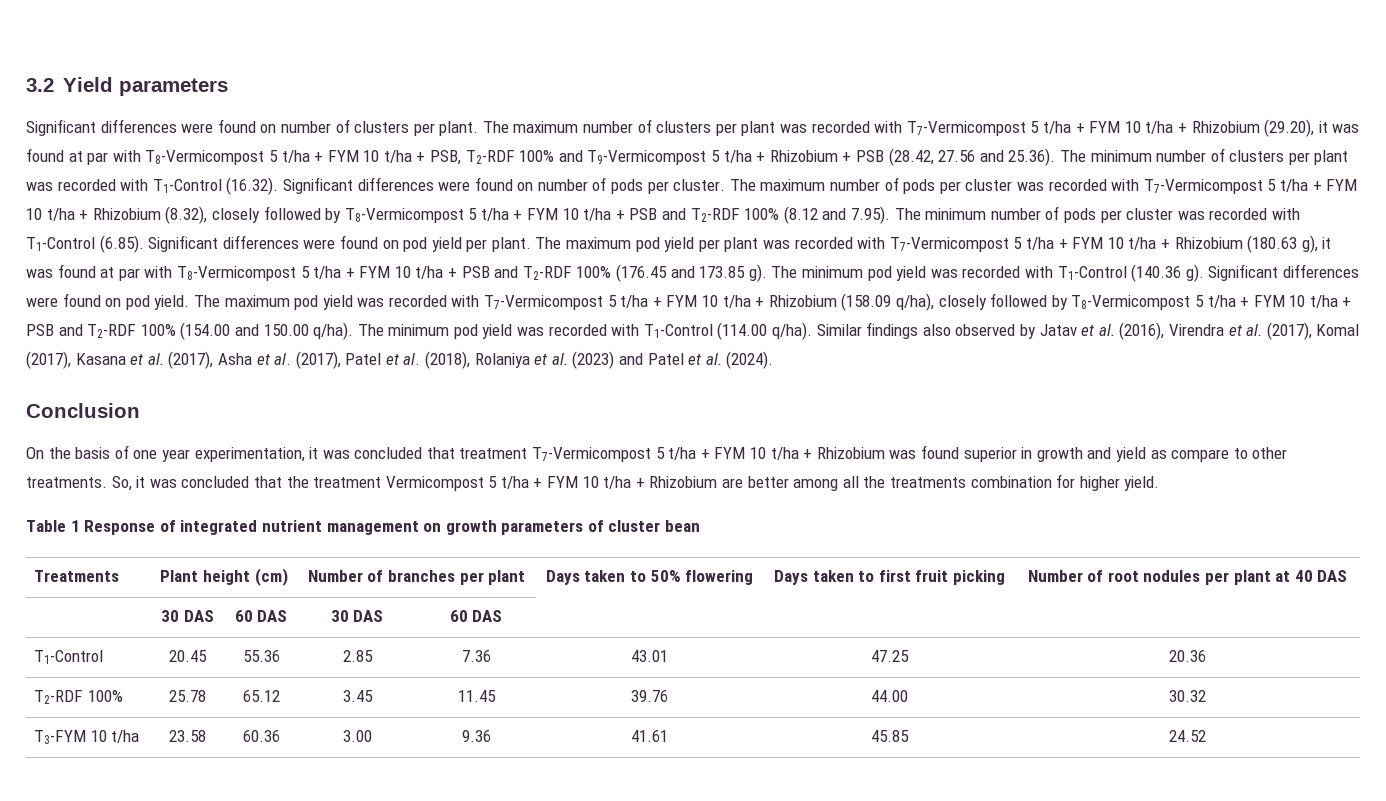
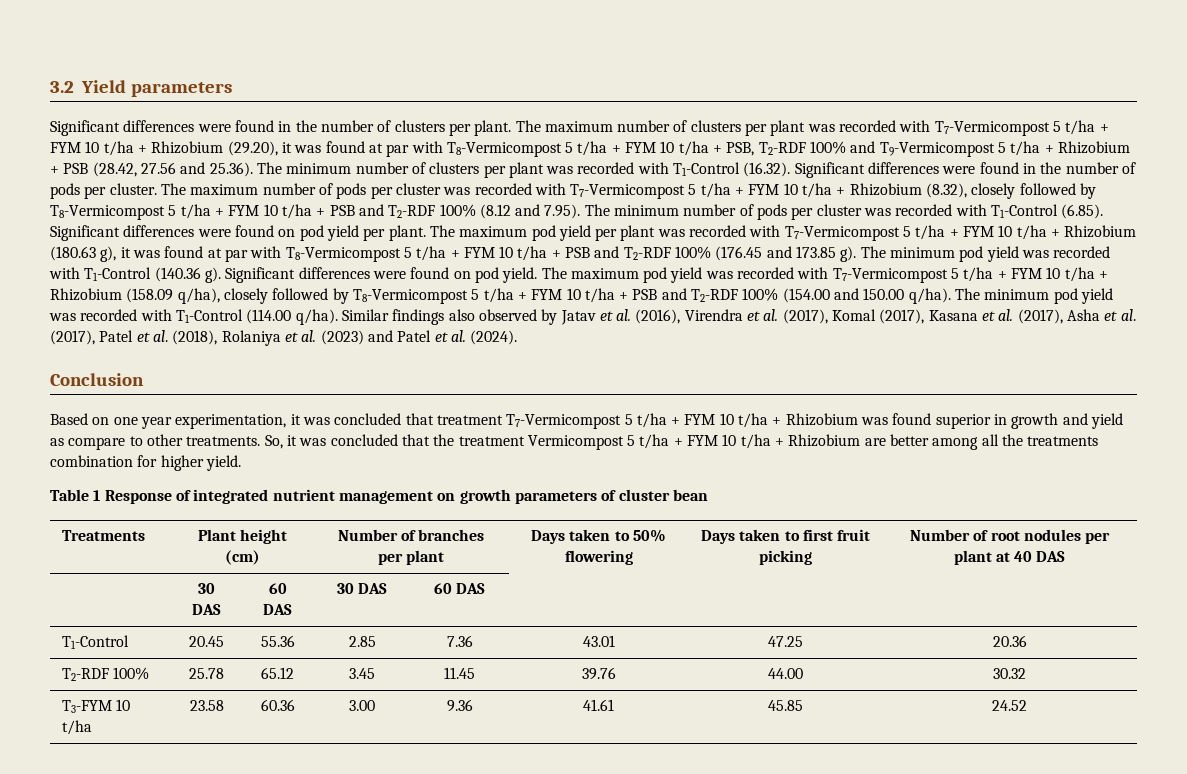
- Significant differences were found on number of clusters per plant.
+ Significant differences were found in the number of clusters per plant.
- The maximum number of clusters per plant was recorded with T7-Vermicompost 5 t/ha + FYM 10 t/ha + Rhizobium (29.20), it was found at par with T8-Vermicompost 5 t/ha + FYM 10 t/ha + PSB, T2-RDF 100% and T9-Vermicompost 5 t/ha + Rhizobium + PSB (28.42, 27.56 and 25.36). The minimum number of clusters per plant was recorded with T1-Control (16.32). Significant differences were found on number of pods per cluster.
+ The maximum number of clusters per plant was recorded with T7-Vermicompost 5 t/ha + FYM 10 t/ha + Rhizobium (29.20), it was found at par with T8-Vermicompost 5 t/ha + FYM 10 t/ha + PSB, T2-RDF 100% and T9-Vermicompost 5 t/ha + Rhizobium + PSB (28.42, 27.56 and 25.36). The minimum number of clusters per plant was recorded with T1-Control (16.32). Significant differences were found in the number of pods per cluster.
- On the basis of one year experimentation, it was concluded that treatment T7-Vermicompost 5 t/ha + FYM 10 t/ha + Rhizobium was found superior in growth and yield as compare to other treatments.
+ Based on one year experimentation, it was concluded that treatment T7-Vermicompost 5 t/ha + FYM 10 t/ha + Rhizobium was found superior in growth and yield as compare to other treatments.

